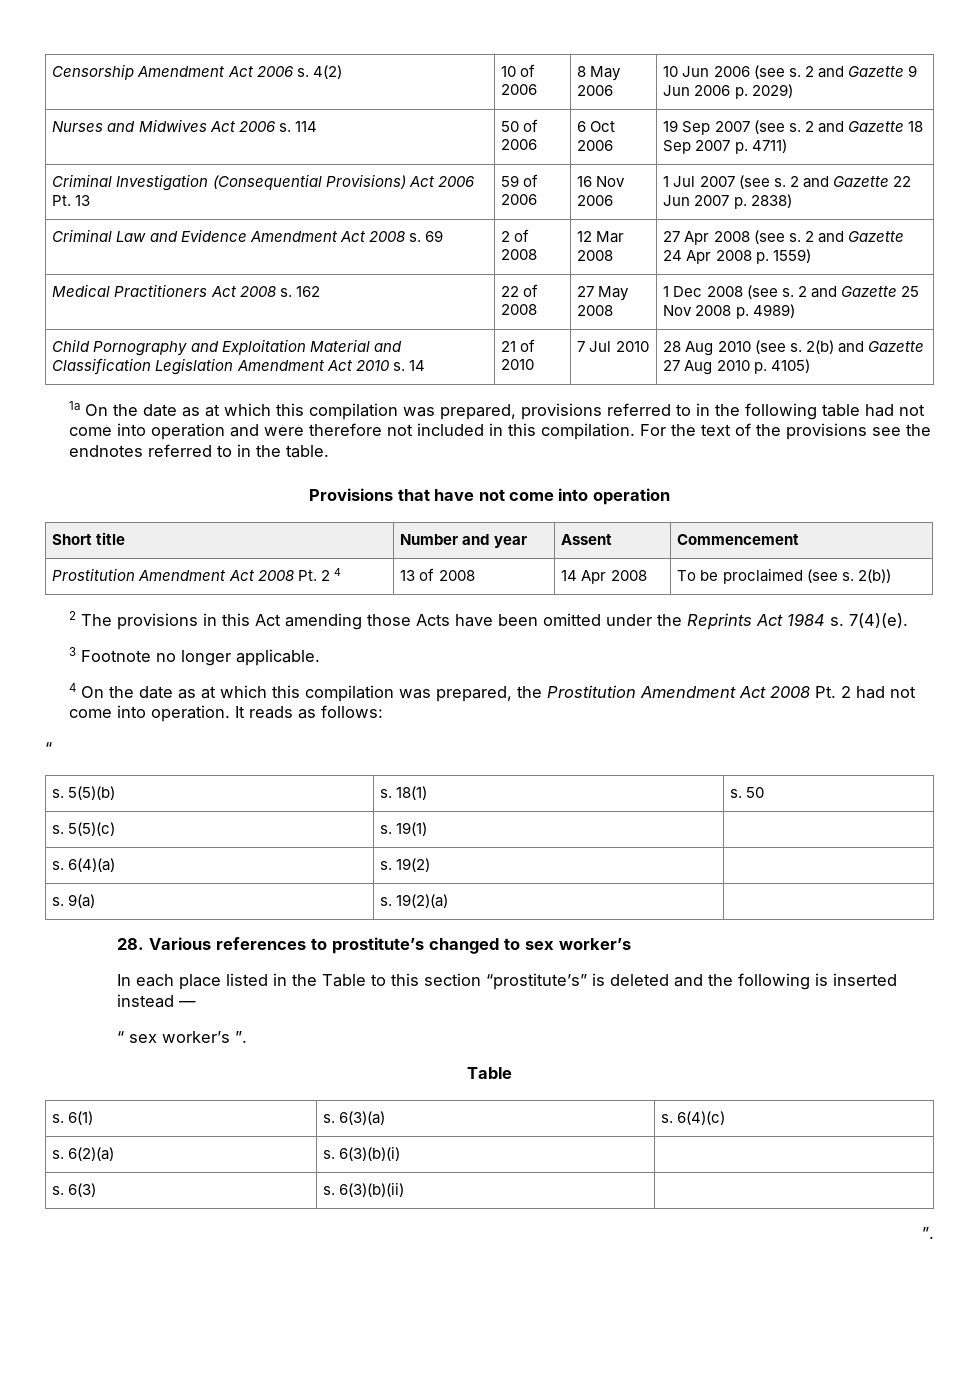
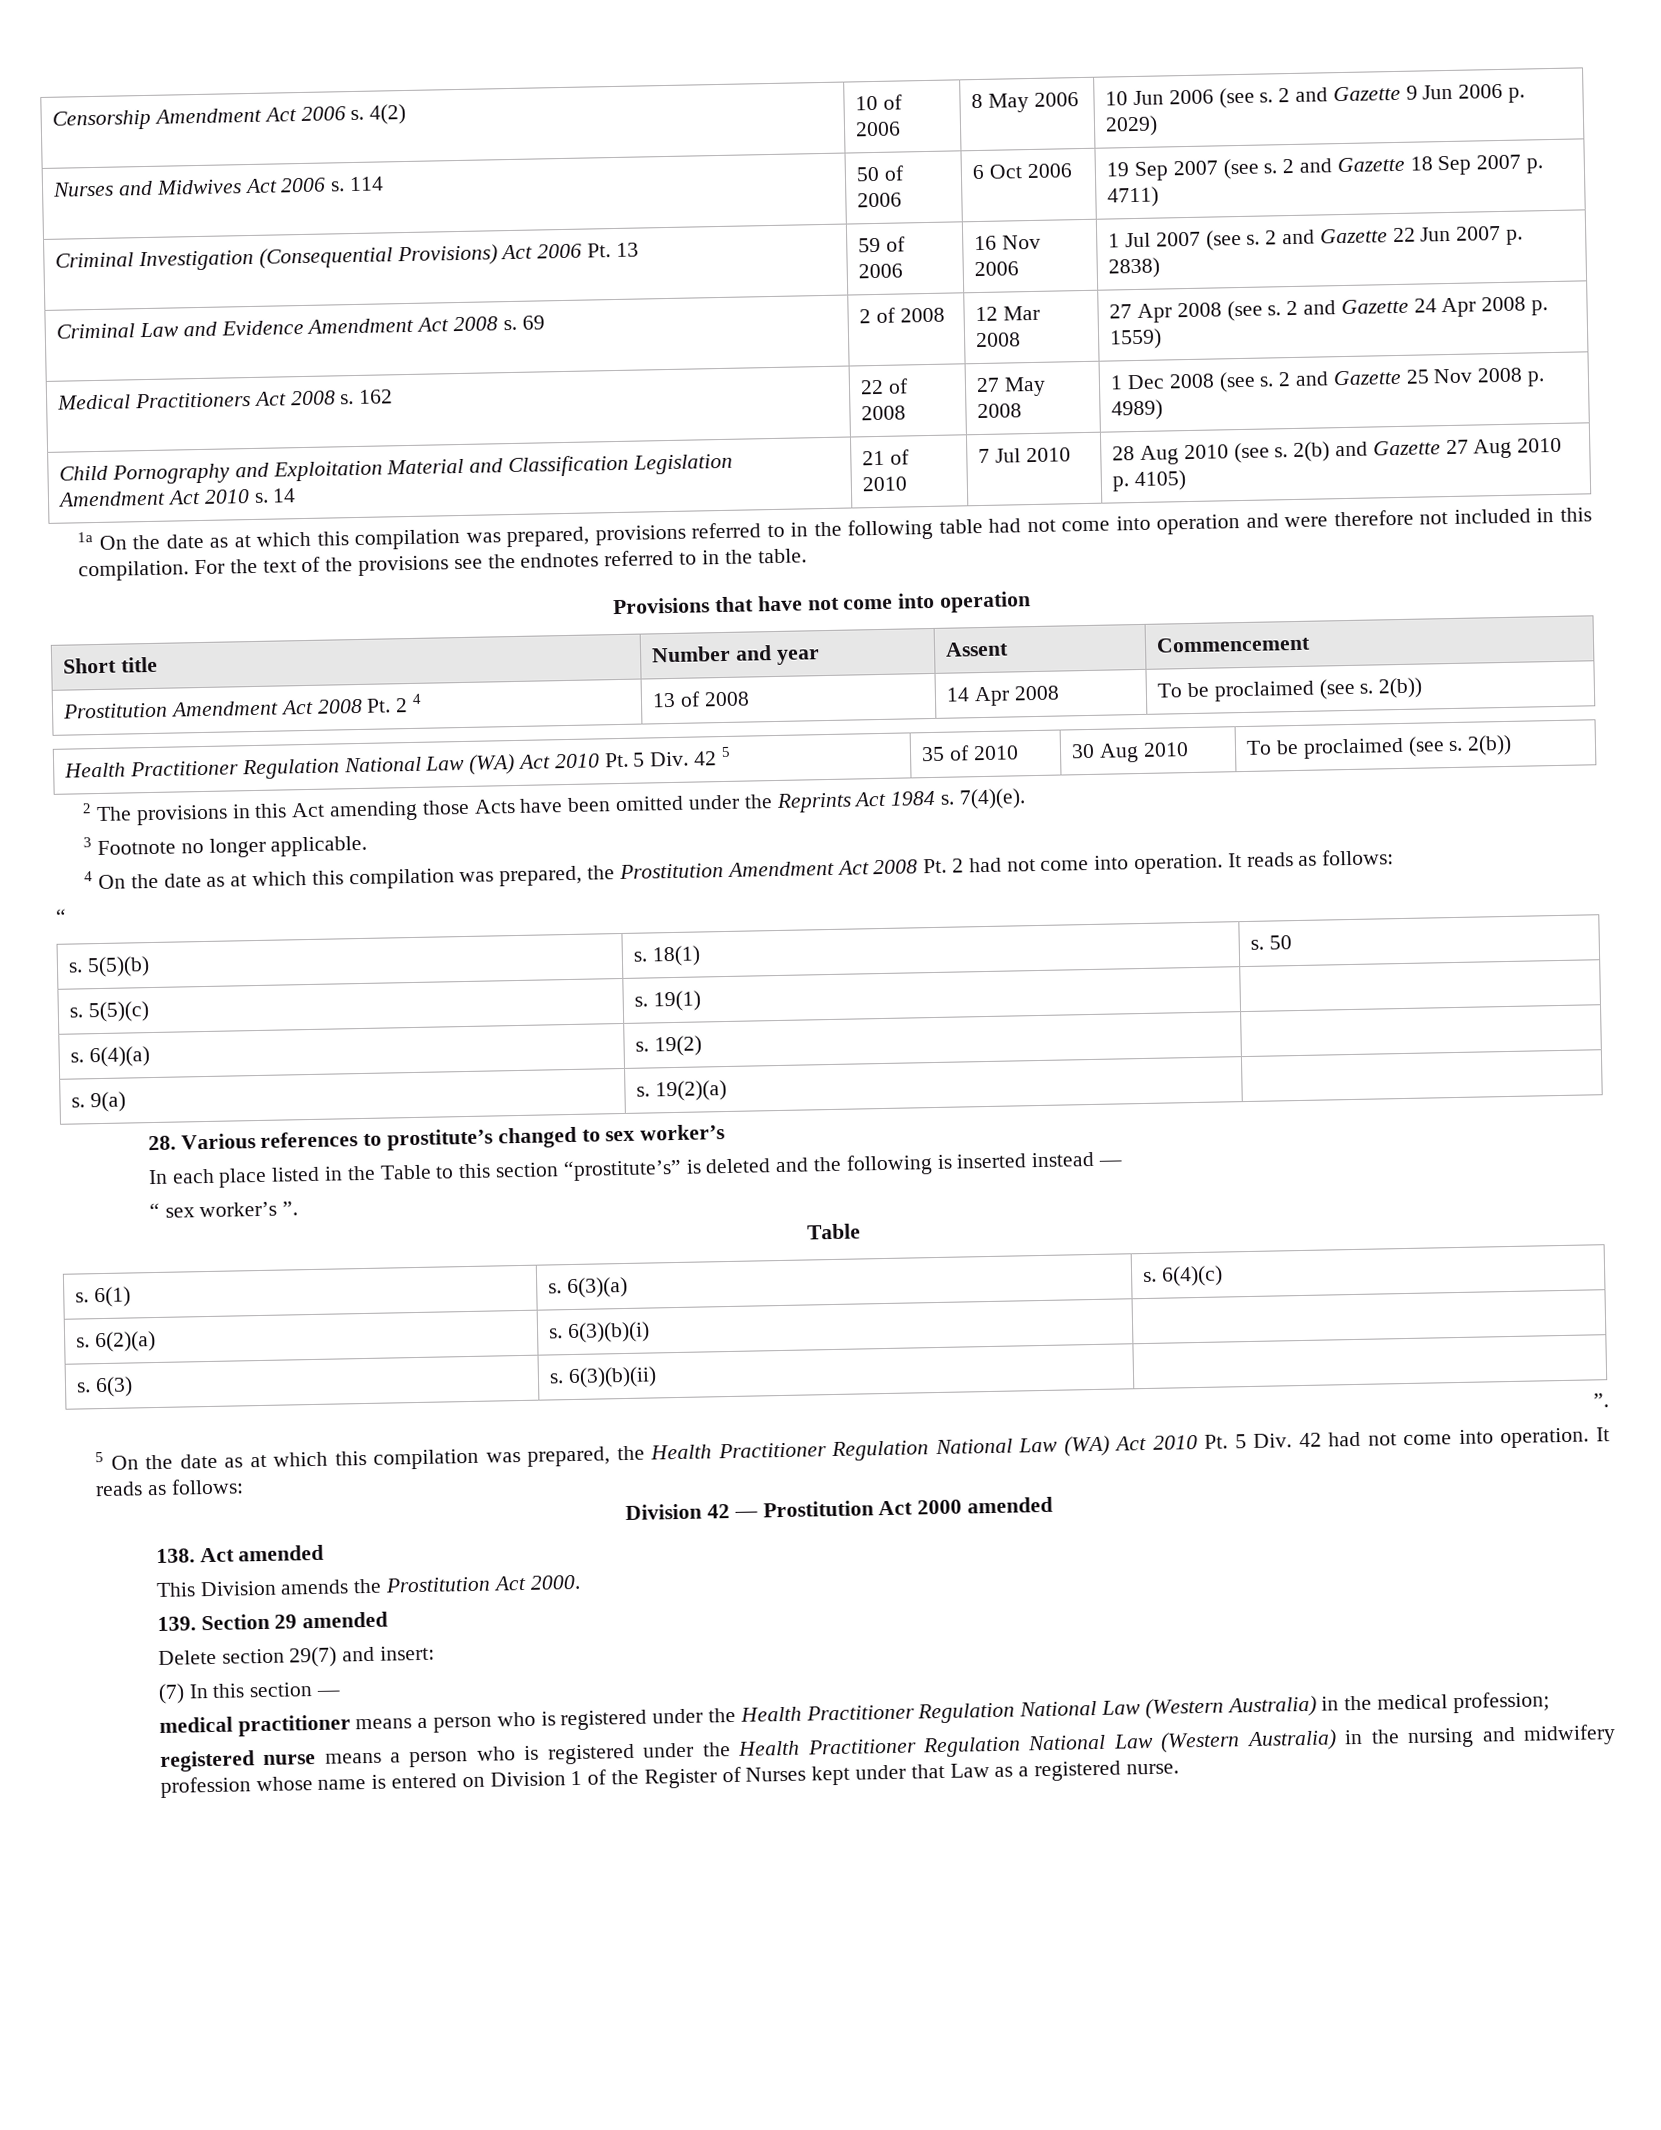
+ Health Practitioner Regulation National Law (WA) Act 2010 Pt. 5 Div. 42 5 | 35 of 2010 | 30 Aug 2010 | To be proclaimed (see s. 2(b))
+ 5 On the date as at which this compilation was prepared, the Health Practitioner Regulation National Law (WA) Act 2010 Pt. 5 Div. 42 had not come into operation. It reads as follows:
+ Division 42 — Prostitution Act 2000 amended
+ 138. Act amended
+ This Division amends the Prostitution Act 2000.
+ 139. Section 29 amended
+ Delete section 29(7) and insert:
+ (7) In this section —
+ medical practitioner means a person who is registered under the Health Practitioner Regulation National Law (Western Australia) in the medical profession;
+ registered nurse means a person who is registered under the Health Practitioner Regulation National Law (Western Australia) in the nursing and midwifery profession whose name is entered on Division 1 of the Register of Nurses kept under that Law as a registered nurse.

